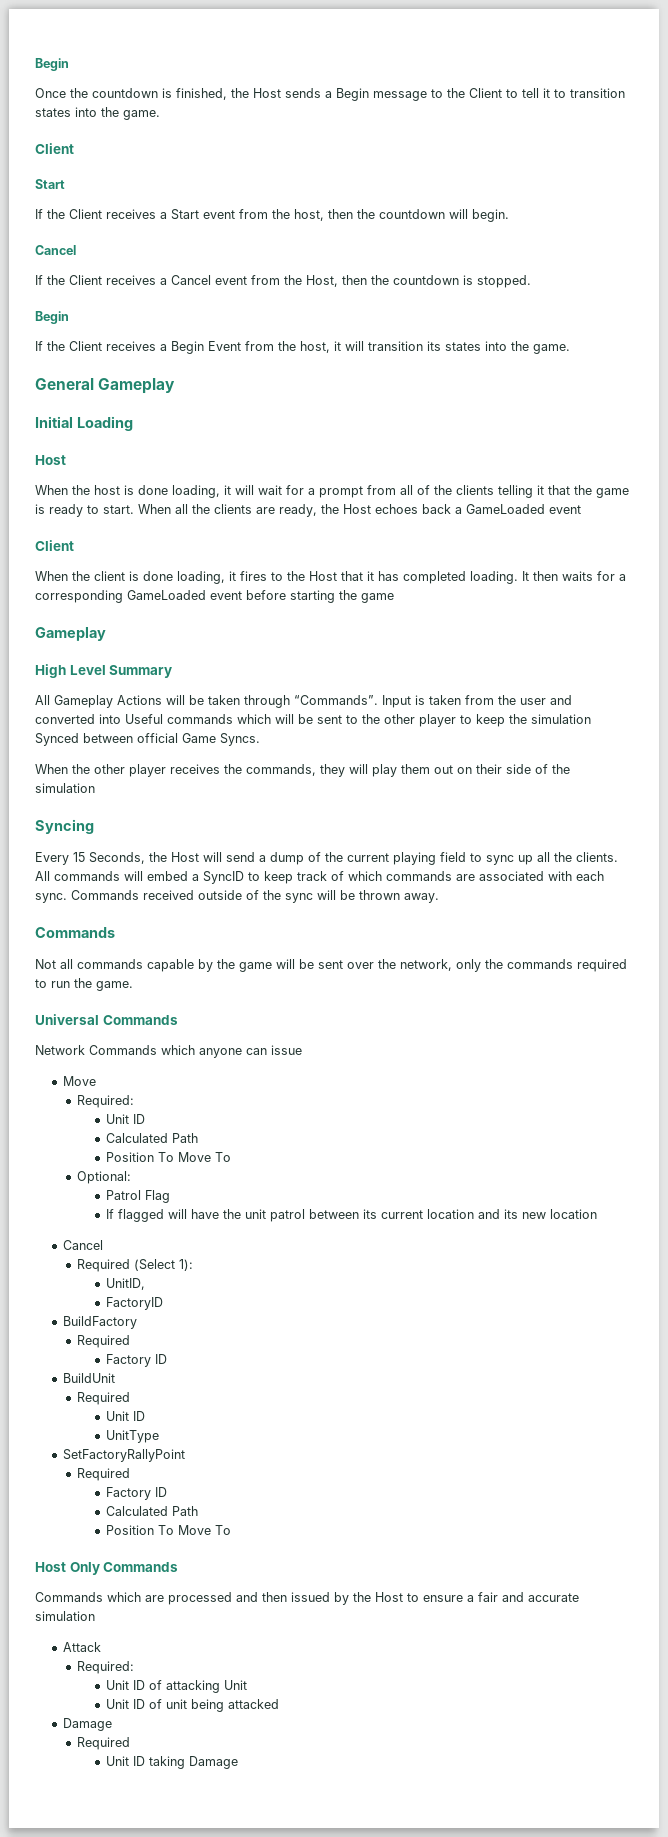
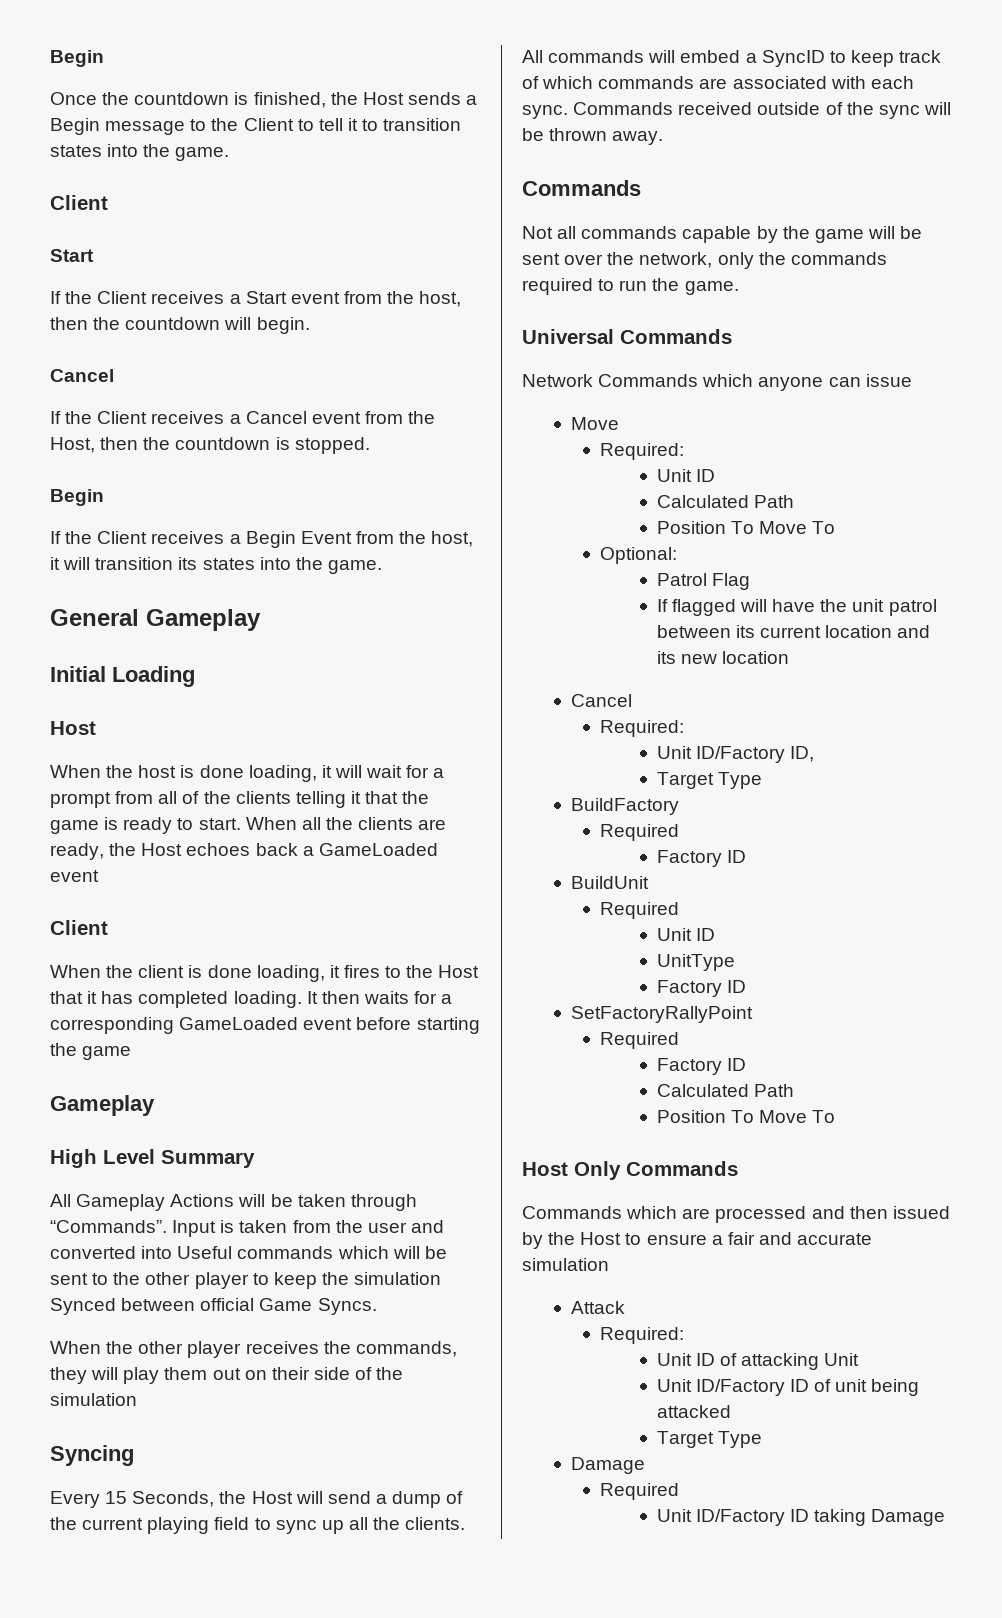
  If flagged will have the unit patrol between its current location and its new location
  Cancel
- Required (Select 1):
- UnitID,
- FactoryID
+ Required:
+ Unit ID/Factory ID,
+ Target Type
  UnitType
+ Factory ID
- Unit ID of unit being attacked
+ Unit ID/Factory ID of unit being attacked
+ Target Type
- Unit ID taking Damage
+ Unit ID/Factory ID taking Damage

